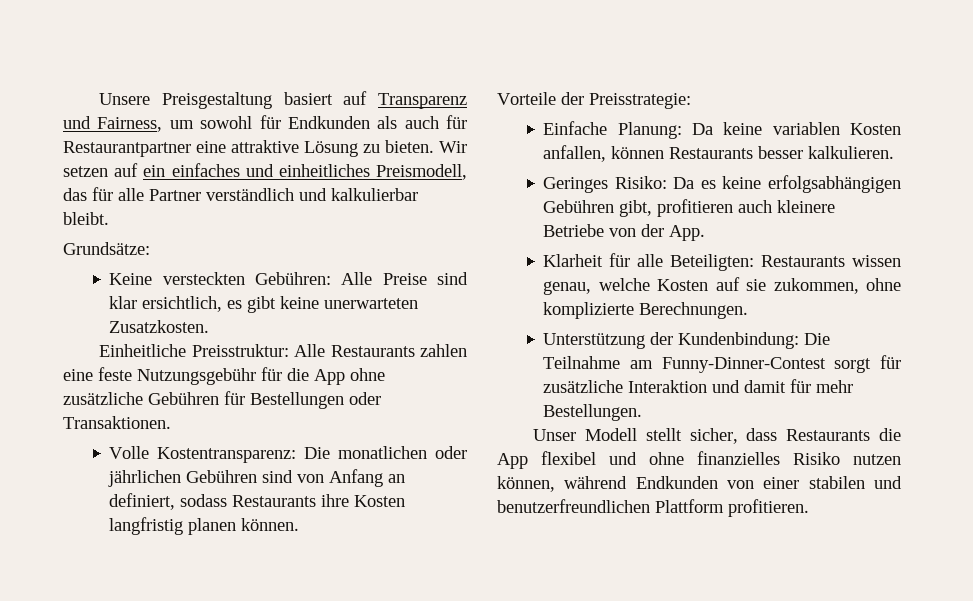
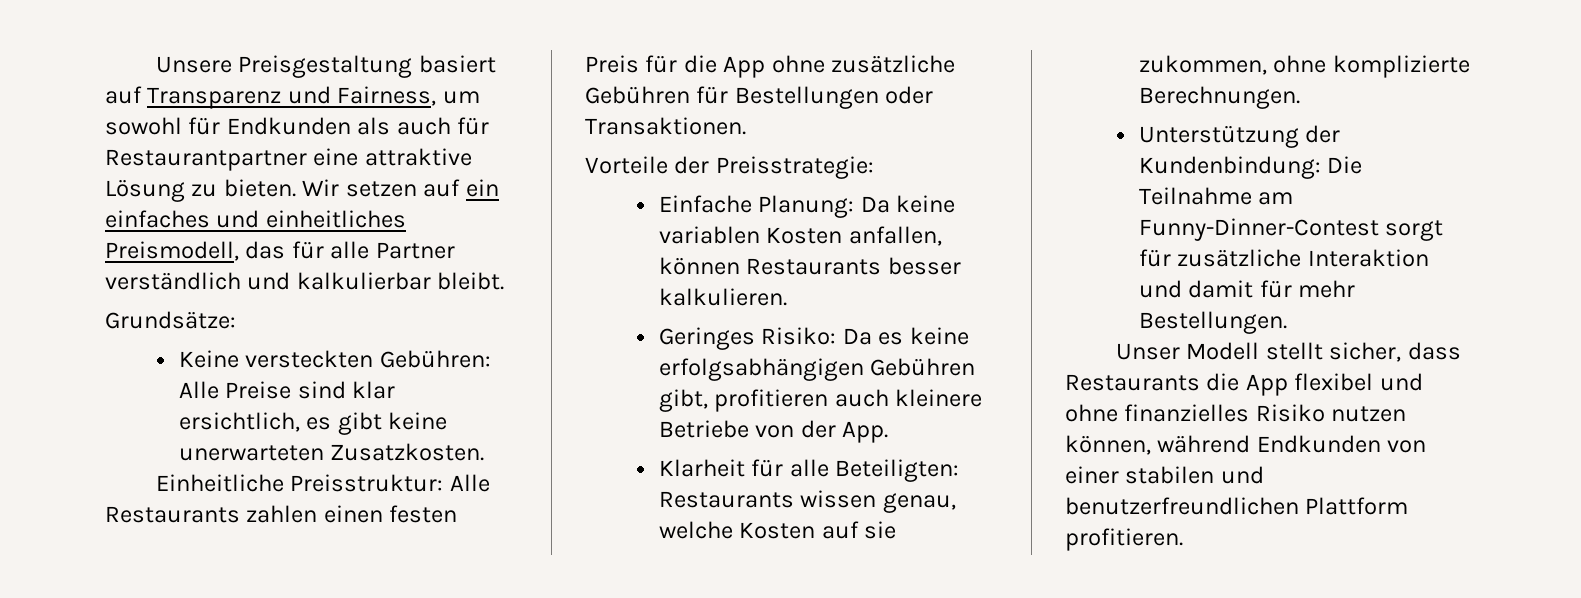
- Einheitliche Preisstruktur: Alle Restaurants zahlen eine feste Nutzungsgebühr für die App ohne zusätzliche Gebühren für Bestellungen oder Transaktionen.
+ Einheitliche Preisstruktur: Alle Restaurants zahlen einen festen Preis für die App ohne zusätzliche Gebühren für Bestellungen oder Transaktionen.
- Volle Kostentransparenz: Die monatlichen oder jährlichen Gebühren sind von Anfang an definiert, sodass Restaurants ihre Kosten langfristig planen können.

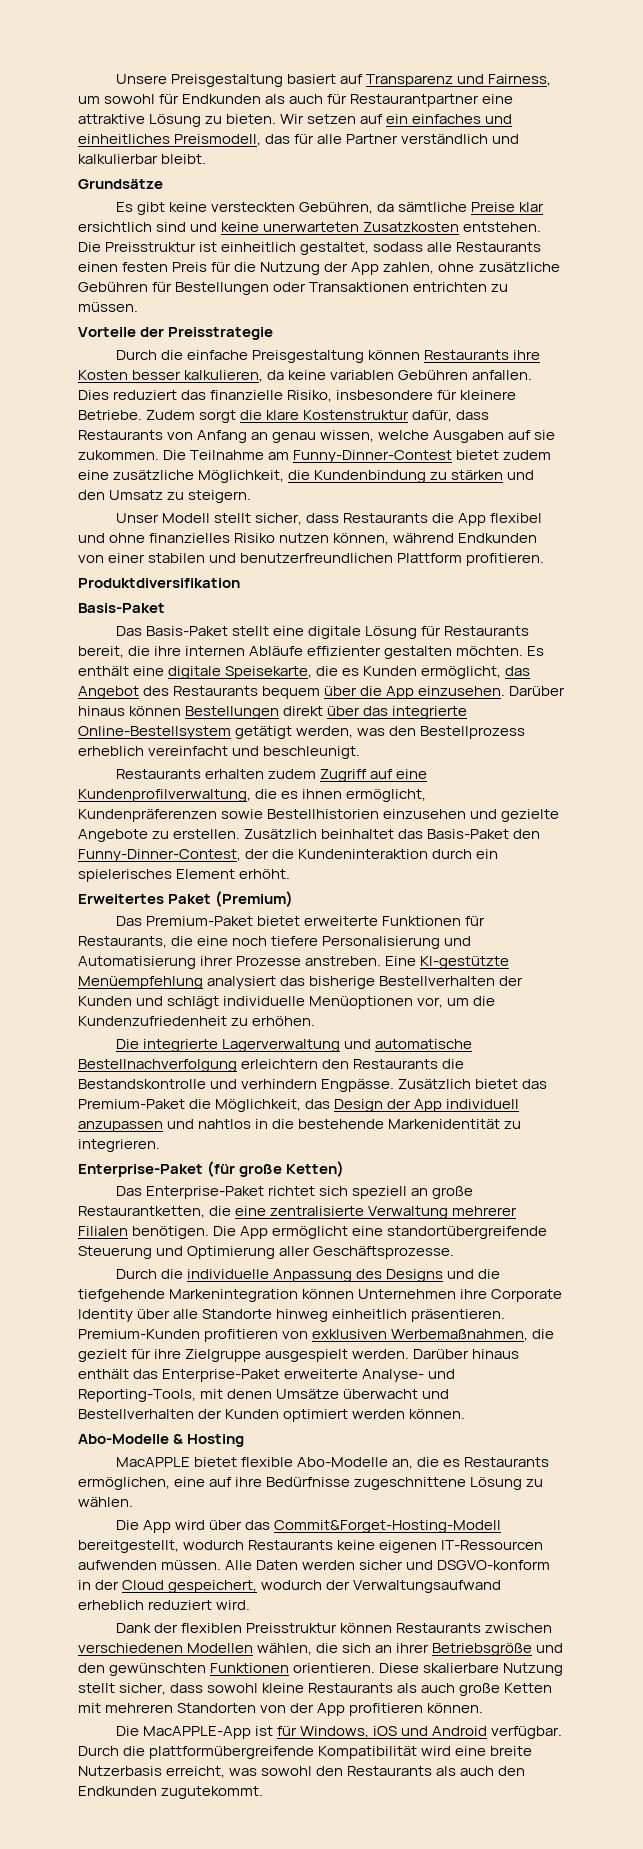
- Grundsätze:
- Keine versteckten Gebühren: Alle Preise sind klar ersichtlich, es gibt keine unerwarteten Zusatzkosten.
- Einheitliche Preisstruktur: Alle Restaurants zahlen einen festen Preis für die App ohne zusätzliche Gebühren für Bestellungen oder Transaktionen.
- Vorteile der Preisstrategie:
- Einfache Planung: Da keine variablen Kosten anfallen, können Restaurants besser kalkulieren.
- Geringes Risiko: Da es keine erfolgsabhängigen Gebühren gibt, profitieren auch kleinere Betriebe von der App.
- Klarheit für alle Beteiligten: Restaurants wissen genau, welche Kosten auf sie zukommen, ohne komplizierte Berechnungen.
- Unterstützung der Kundenbindung: Die Teilnahme am Funny-Dinner-Contest sorgt für zusätzliche Interaktion und damit für mehr Bestellungen.
+ Grundsätze
+ Es gibt keine versteckten Gebühren, da sämtliche Preise klar ersichtlich sind und keine unerwarteten Zusatzkosten entstehen. Die Preisstruktur ist einheitlich gestaltet, sodass alle Restaurants einen festen Preis für die Nutzung der App zahlen, ohne zusätzliche Gebühren für Bestellungen oder Transaktionen entrichten zu müssen.
+ Vorteile der Preisstrategie
+ Durch die einfache Preisgestaltung können Restaurants ihre Kosten besser kalkulieren, da keine variablen Gebühren anfallen. Dies reduziert das finanzielle Risiko, insbesondere für kleinere Betriebe. Zudem sorgt die klare Kostenstruktur dafür, dass Restaurants von Anfang an genau wissen, welche Ausgaben auf sie zukommen. Die Teilnahme am Funny-Dinner-Contest bietet zudem eine zusätzliche Möglichkeit, die Kundenbindung zu stärken und den Umsatz zu steigern.
+ Produktdiversifikation
+ Basis-Paket
+ Das Basis-Paket stellt eine digitale Lösung für Restaurants bereit, die ihre internen Abläufe effizienter gestalten möchten. Es enthält eine digitale Speisekarte, die es Kunden ermöglicht, das Angebot des Restaurants bequem über die App einzusehen. Darüber hinaus können Bestellungen direkt über das integrierte Online-Bestellsystem getätigt werden, was den Bestellprozess erheblich vereinfacht und beschleunigt.
+ Restaurants erhalten zudem Zugriff auf eine Kundenprofilverwaltung, die es ihnen ermöglicht, Kundenpräferenzen sowie Bestellhistorien einzusehen und gezielte Angebote zu erstellen. Zusätzlich beinhaltet das Basis-Paket den Funny-Dinner-Contest, der die Kundeninteraktion durch ein spielerisches Element erhöht.
+ Erweitertes Paket (Premium)
+ Das Premium-Paket bietet erweiterte Funktionen für Restaurants, die eine noch tiefere Personalisierung und Automatisierung ihrer Prozesse anstreben. Eine KI-gestützte Menüempfehlung analysiert das bisherige Bestellverhalten der Kunden und schlägt individuelle Menüoptionen vor, um die Kundenzufriedenheit zu erhöhen.
+ Die integrierte Lagerverwaltung und automatische Bestellnachverfolgung erleichtern den Restaurants die Bestandskontrolle und verhindern Engpässe. Zusätzlich bietet das Premium-Paket die Möglichkeit, das Design der App individuell anzupassen und nahtlos in die bestehende Markenidentität zu integrieren.
+ Enterprise-Paket (für große Ketten)
+ Das Enterprise-Paket richtet sich speziell an große Restaurantketten, die eine zentralisierte Verwaltung mehrerer Filialen benötigen. Die App ermöglicht eine standortübergreifende Steuerung und Optimierung aller Geschäftsprozesse.
+ Durch die individuelle Anpassung des Designs und die tiefgehende Markenintegration können Unternehmen ihre Corporate Identity über alle Standorte hinweg einheitlich präsentieren. Premium-Kunden profitieren von exklusiven Werbemaßnahmen, die gezielt für ihre Zielgruppe ausgespielt werden. Darüber hinaus enthält das Enterprise-Paket erweiterte Analyse- und Reporting-Tools, mit denen Umsätze überwacht und Bestellverhalten der Kunden optimiert werden können.
+ Abo-Modelle & Hosting
+ MacAPPLE bietet flexible Abo-Modelle an, die es Restaurants ermöglichen, eine auf ihre Bedürfnisse zugeschnittene Lösung zu wählen.
+ Die App wird über das Commit&Forget-Hosting-Modell bereitgestellt, wodurch Restaurants keine eigenen IT-Ressourcen aufwenden müssen. Alle Daten werden sicher und DSGVO-konform in der Cloud gespeichert, wodurch der Verwaltungsaufwand erheblich reduziert wird.
+ Dank der flexiblen Preisstruktur können Restaurants zwischen verschiedenen Modellen wählen, die sich an ihrer Betriebsgröße und den gewünschten Funktionen orientieren. Diese skalierbare Nutzung stellt sicher, dass sowohl kleine Restaurants als auch große Ketten mit mehreren Standorten von der App profitieren können.
+ Die MacAPPLE-App ist für Windows, iOS und Android verfügbar. Durch die plattformübergreifende Kompatibilität wird eine breite Nutzerbasis erreicht, was sowohl den Restaurants als auch den Endkunden zugutekommt.

